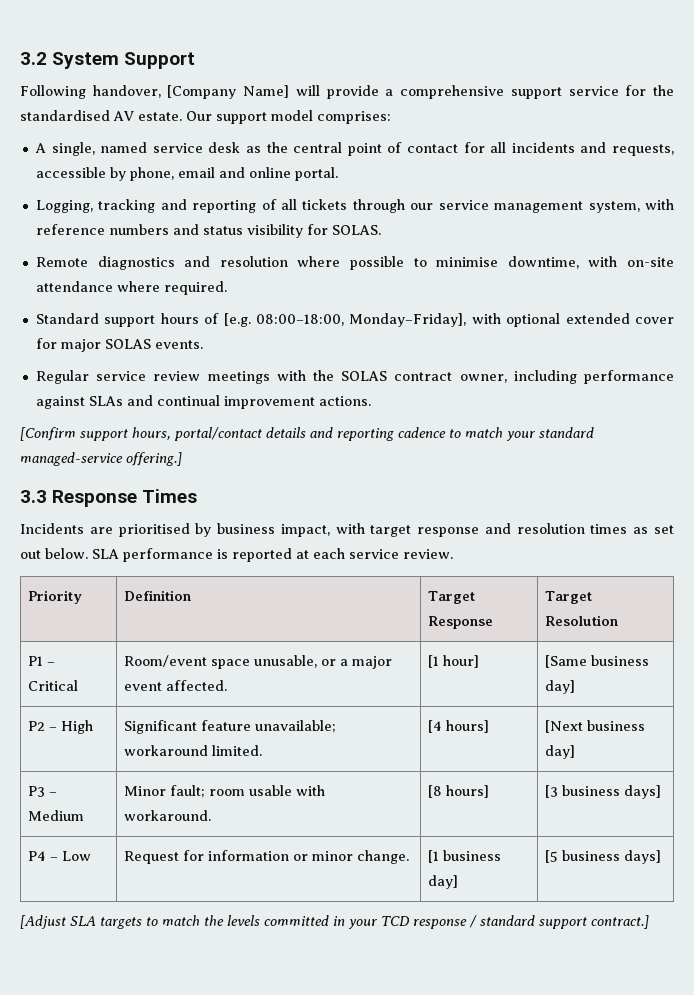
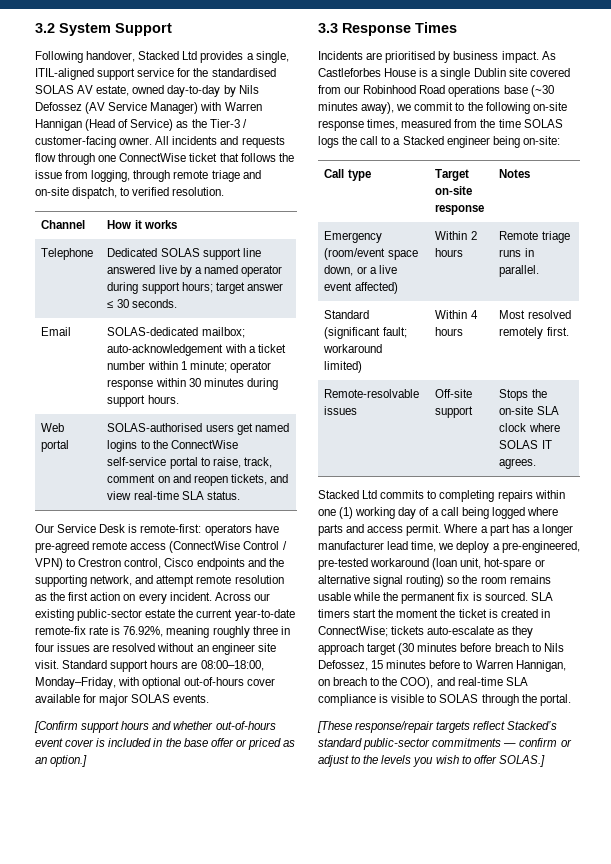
- Following handover, [Company Name] will provide a comprehensive support service for the standardised AV estate. Our support model comprises:
- A single, named service desk as the central point of contact for all incidents and requests, accessible by phone, email and online portal.
- Logging, tracking and reporting of all tickets through our service management system, with reference numbers and status visibility for SOLAS.
- Remote diagnostics and resolution where possible to minimise downtime, with on-site attendance where required.
- Standard support hours of [e.g. 08:00–18:00, Monday–Friday], with optional extended cover for major SOLAS events.
- Regular service review meetings with the SOLAS contract owner, including performance against SLAs and continual improvement actions.
- [Confirm support hours, portal/contact details and reporting cadence to match your standard managed-service offering.]
+ Following handover, Stacked Ltd provides a single, ITIL-aligned support service for the standardised SOLAS AV estate, owned day-to-day by Nils Defossez (AV Service Manager) with Warren Hannigan (Head of Service) as the Tier-3 / customer-facing owner. All incidents and requests flow through one ConnectWise ticket that follows the issue from logging, through remote triage and on-site dispatch, to verified resolution.
+ Channel | How it works
+ Telephone | Dedicated SOLAS support line answered live by a named operator during support hours; target answer ≤ 30 seconds.
+ Email | SOLAS-dedicated mailbox; auto-acknowledgement with a ticket number within 1 minute; operator response within 30 minutes during support hours.
+ Web portal | SOLAS-authorised users get named logins to the ConnectWise self-service portal to raise, track, comment on and reopen tickets, and view real-time SLA status.
+ Our Service Desk is remote-first: operators have pre-agreed remote access (ConnectWise Control / VPN) to Crestron control, Cisco endpoints and the supporting network, and attempt remote resolution as the first action on every incident. Across our existing public-sector estate the current year-to-date remote-fix rate is 76.92%, meaning roughly three in four issues are resolved without an engineer site visit. Standard support hours are 08:00–18:00, Monday–Friday, with optional out-of-hours cover available for major SOLAS events.
+ [Confirm support hours and whether out-of-hours event cover is included in the base offer or priced as an option.]
- Incidents are prioritised by business impact, with target response and resolution times as set out below. SLA performance is reported at each service review.
- Priority | Definition | Target Response | Target Resolution
- P1 – Critical | Room/event space unusable, or a major event affected. | [1 hour] | [Same business day]
- P2 – High | Significant feature unavailable; workaround limited. | [4 hours] | [Next business day]
- P3 – Medium | Minor fault; room usable with workaround. | [8 hours] | [3 business days]
- P4 – Low | Request for information or minor change. | [1 business day] | [5 business days]
- [Adjust SLA targets to match the levels committed in your TCD response / standard support contract.]
+ Incidents are prioritised by business impact. As Castleforbes House is a single Dublin site covered from our Robinhood Road operations base (~30 minutes away), we commit to the following on-site response times, measured from the time SOLAS logs the call to a Stacked engineer being on-site:
+ Call type | Target on-site response | Notes
+ Emergency (room/event space down, or a live event affected) | Within 2 hours | Remote triage runs in parallel.
+ Standard (significant fault; workaround limited) | Within 4 hours | Most resolved remotely first.
+ Remote-resolvable issues | Off-site support | Stops the on-site SLA clock where SOLAS IT agrees.
+ Stacked Ltd commits to completing repairs within one (1) working day of a call being logged where parts and access permit. Where a part has a longer manufacturer lead time, we deploy a pre-engineered, pre-tested workaround (loan unit, hot-spare or alternative signal routing) so the room remains usable while the permanent fix is sourced. SLA timers start the moment the ticket is created in ConnectWise; tickets auto-escalate as they approach target (30 minutes before breach to Nils Defossez, 15 minutes before to Warren Hannigan, on breach to the COO), and real-time SLA compliance is visible to SOLAS through the portal.
+ [These response/repair targets reflect Stacked’s standard public-sector commitments — confirm or adjust to the levels you wish to offer SOLAS.]

